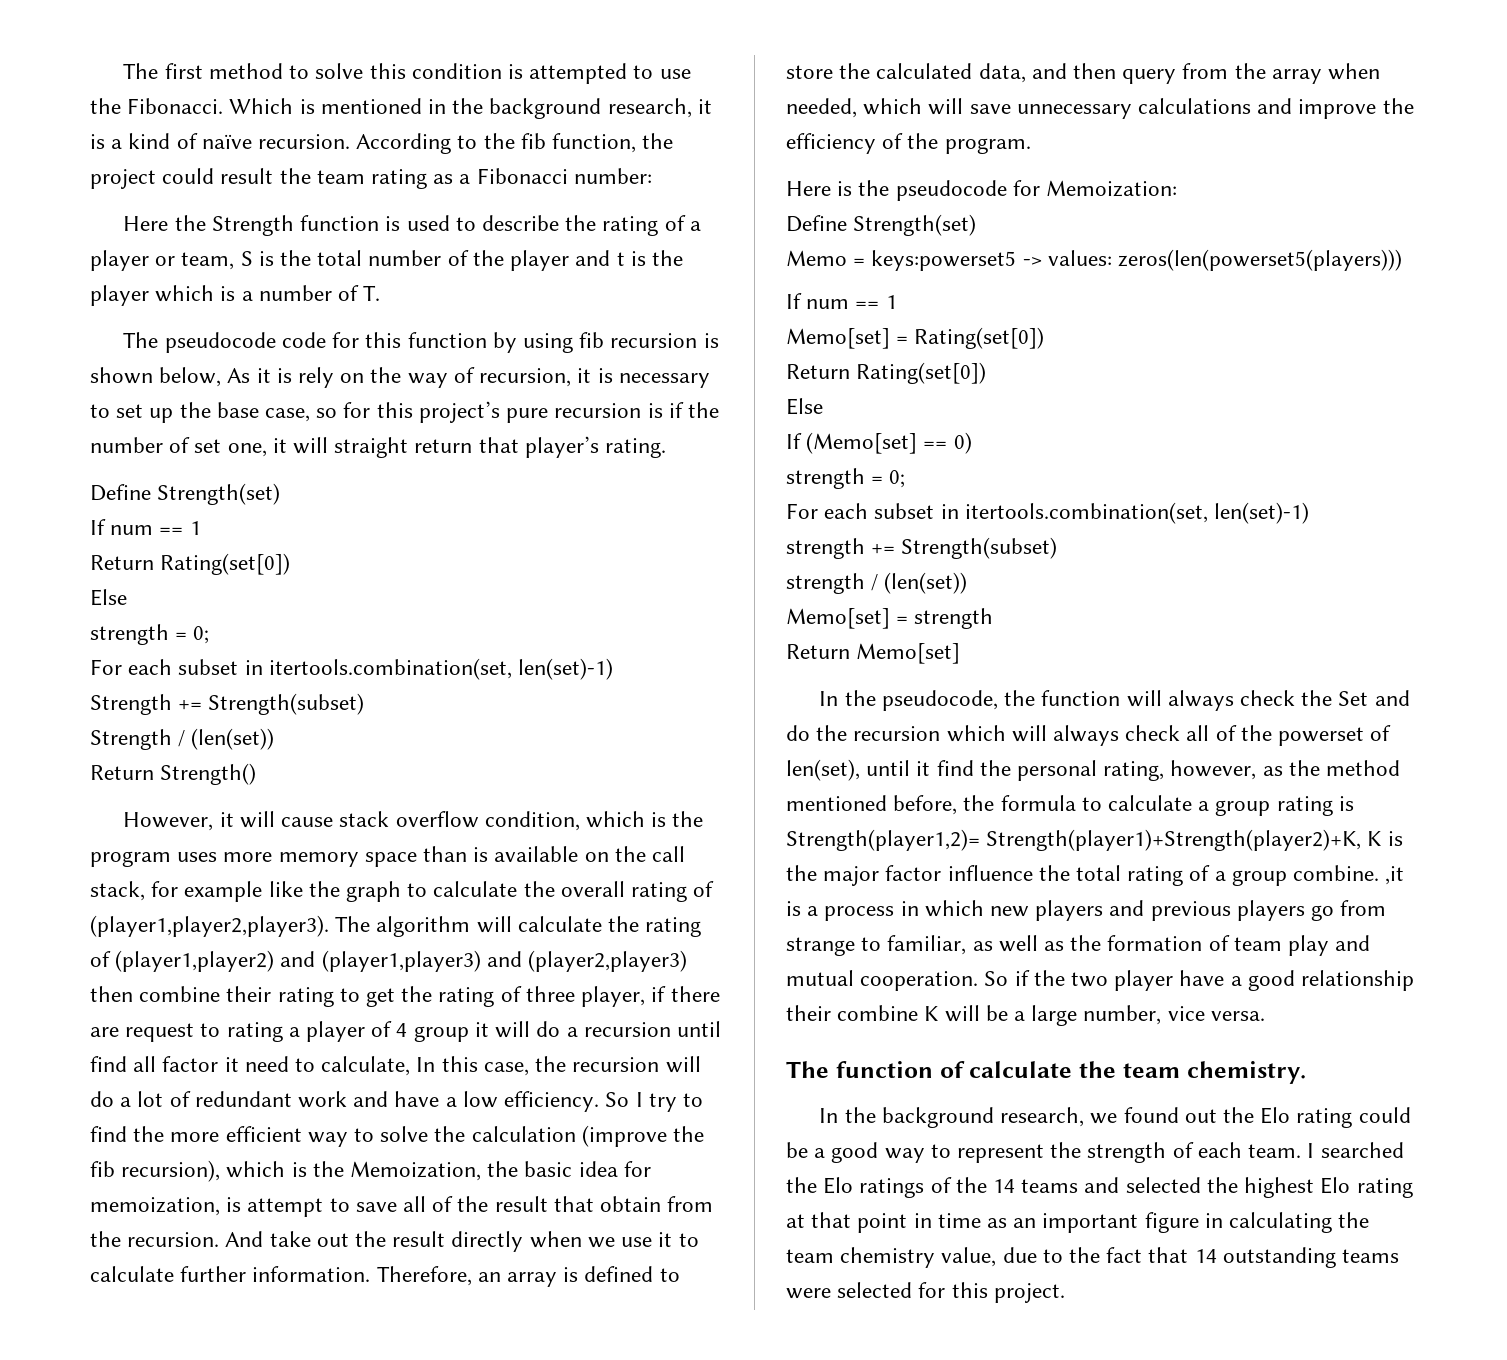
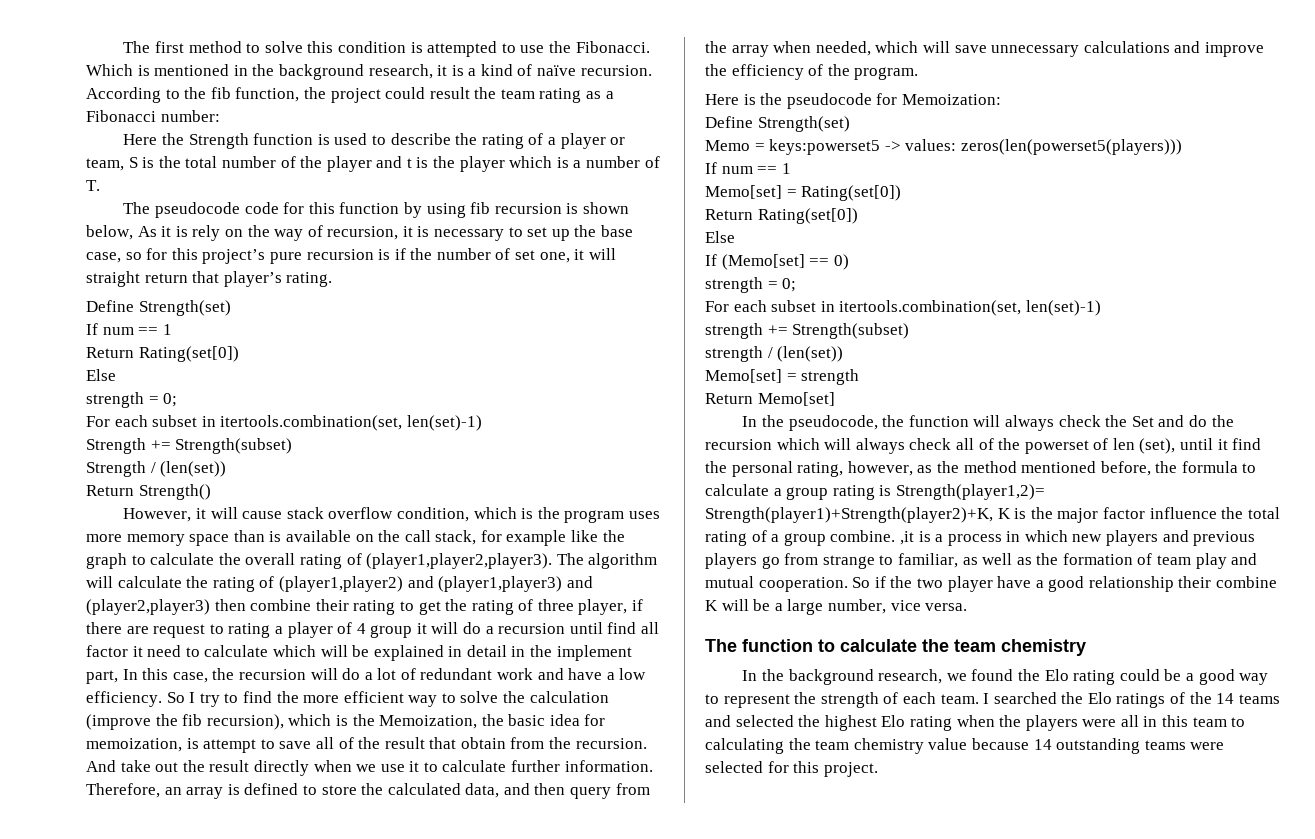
- The algorithm will calculate the rating of (player1,player2) and (player1,player3) and (player2,player3) then combine their rating to get the rating of three player, if there are request to rating a player of 4 group it will do a recursion until find all factor it need to calculate, In this case, the recursion will do a lot of redundant work and have a low efficiency.
+ The algorithm will calculate the rating of (player1,player2) and (player1,player3) and (player2,player3) then combine their rating to get the rating of three player, if there are request to rating a player of 4 group it will do a recursion until find all factor it need to calculate which will be explained in detail in the implement part, In this case, the recursion will do a lot of redundant work and have a low efficiency.
- In the pseudocode, the function will always check the Set and do the recursion which will always check all of the powerset of len(set), until it find the personal rating, however, as the method mentioned before, the formula to calculate a group rating is Strength(player1,2)= Strength(player1)+Strength(player2)+K, K is the major factor influence the total rating of a group combine. ,it is a process in which new players and previous players go from strange to familiar, as well as the formation of team play and mutual cooperation.
+ In the pseudocode, the function will always check the Set and do the recursion which will always check all of the powerset of len (set), until it find the personal rating, however, as the method mentioned before, the formula to calculate a group rating is Strength(player1,2)= Strength(player1)+Strength(player2)+K, K is the major factor influence the total rating of a group combine. ,it is a process in which new players and previous players go from strange to familiar, as well as the formation of team play and mutual cooperation.
- The function of calculate the team chemistry.
+ The function to calculate the team chemistry
- In the background research, we found out the Elo rating could be a good way to represent the strength of each team.
+ In the background research, we found the Elo rating could be a good way to represent the strength of each team.
- I searched the Elo ratings of the 14 teams and selected the highest Elo rating at that point in time as an important figure in calculating the team chemistry value, due to the fact that 14 outstanding teams were selected for this project.
+ I searched the Elo ratings of the 14 teams and selected the highest Elo rating when the players were all in this team to calculating the team chemistry value because 14 outstanding teams were selected for this project.

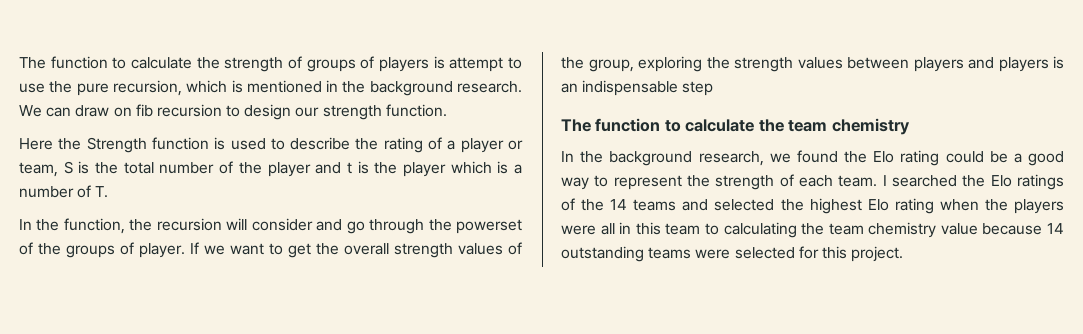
- The first method to solve this condition is attempted to use the Fibonacci. Which is mentioned in the background research, it is a kind of naïve recursion. According to the fib function, the project could result the team rating as a Fibonacci number:
+ The function to calculate the strength of groups of players is attempt to use the pure recursion, which is mentioned in the background research. We can draw on fib recursion to design our strength function.
- The pseudocode code for this function by using fib recursion is shown below, As it is rely on the way of recursion, it is necessary to set up the base case, so for this project’s pure recursion is if the number of set one, it will straight return that player’s rating.
- Define Strength(set)
- If num == 1
- Return Rating(set[0])
- Else
- strength = 0;
- For each subset in itertools.combination(set, len(set)-1)
- Strength += Strength(subset)
- Strength / (len(set))
- Return Strength()
- However, it will cause stack overflow condition, which is the program uses more memory space than is available on the call stack, for example like the graph to calculate the overall rating of (player1,player2,player3). The algorithm will calculate the rating of (player1,player2) and (player1,player3) and (player2,player3) then combine their rating to get the rating of three player, if there are request to rating a player of 4 group it will do a recursion until find all factor it need to calculate which will be explained in detail in the implement part, In this case, the recursion will do a lot of redundant work and have a low efficiency. So I try to find the more efficient way to solve the calculation (improve the fib recursion), which is the Memoization, the basic idea for memoization, is attempt to save all of the result that obtain from the recursion. And take out the result directly when we use it to calculate further information. Therefore, an array is defined to store the calculated data, and then query from the array when needed, which will save unnecessary calculations and improve the efficiency of the program.
- Here is the pseudocode for Memoization:
- Define Strength(set)
- Memo = keys:powerset5 -> values: zeros(len(powerset5(players)))
- If num == 1
- Memo[set] = Rating(set[0])
- Return Rating(set[0])
- Else
- If (Memo[set] == 0)
- strength = 0;
- For each subset in itertools.combination(set, len(set)-1)
- strength += Strength(subset)
- strength / (len(set))
- Memo[set] = strength
- Return Memo[set]
- In the pseudocode, the function will always check the Set and do the recursion which will always check all of the powerset of len (set), until it find the personal rating, however, as the method mentioned before, the formula to calculate a group rating is Strength(player1,2)= Strength(player1)+Strength(player2)+K, K is the major factor influence the total rating of a group combine. ,it is a process in which new players and previous players go from strange to familiar, as well as the formation of team play and mutual cooperation. So if the two player have a good relationship their combine K will be a large number, vice versa.
+ In the function, the recursion will consider and go through the powerset of the groups of player. If we want to get the overall strength values of the group, exploring the strength values between players and players is an indispensable step

